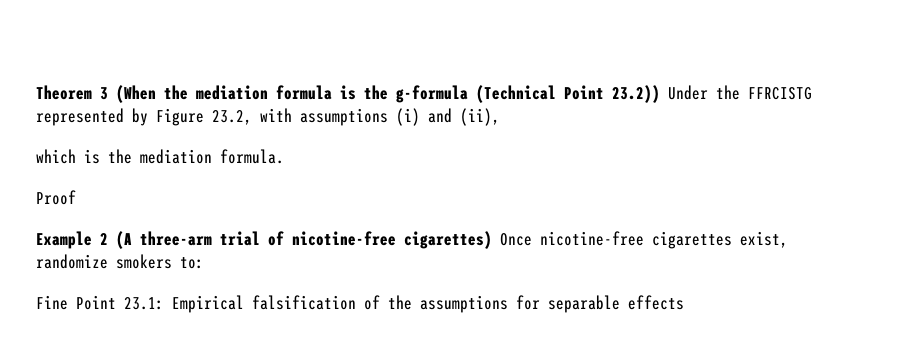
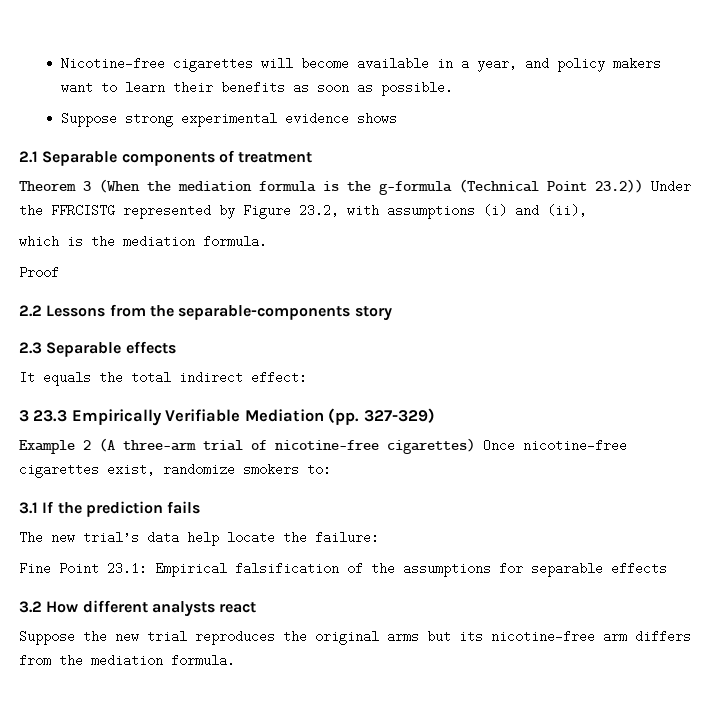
+ Nicotine-free cigarettes will become available in a year, and policy makers want to learn their benefits as soon as possible.
+ Suppose strong experimental evidence shows
+ 2.1 Separable components of treatment
+ 2.2 Lessons from the separable-components story
+ 2.3 Separable effects
+ It equals the total indirect effect:
+ 3 23.3 Empirically Verifiable Mediation (pp. 327-329)
+ 3.1 If the prediction fails
+ The new trial’s data help locate the failure:
+ 3.2 How different analysts react
+ Suppose the new trial reproduces the original arms but its nicotine-free arm differs from the mediation formula.

